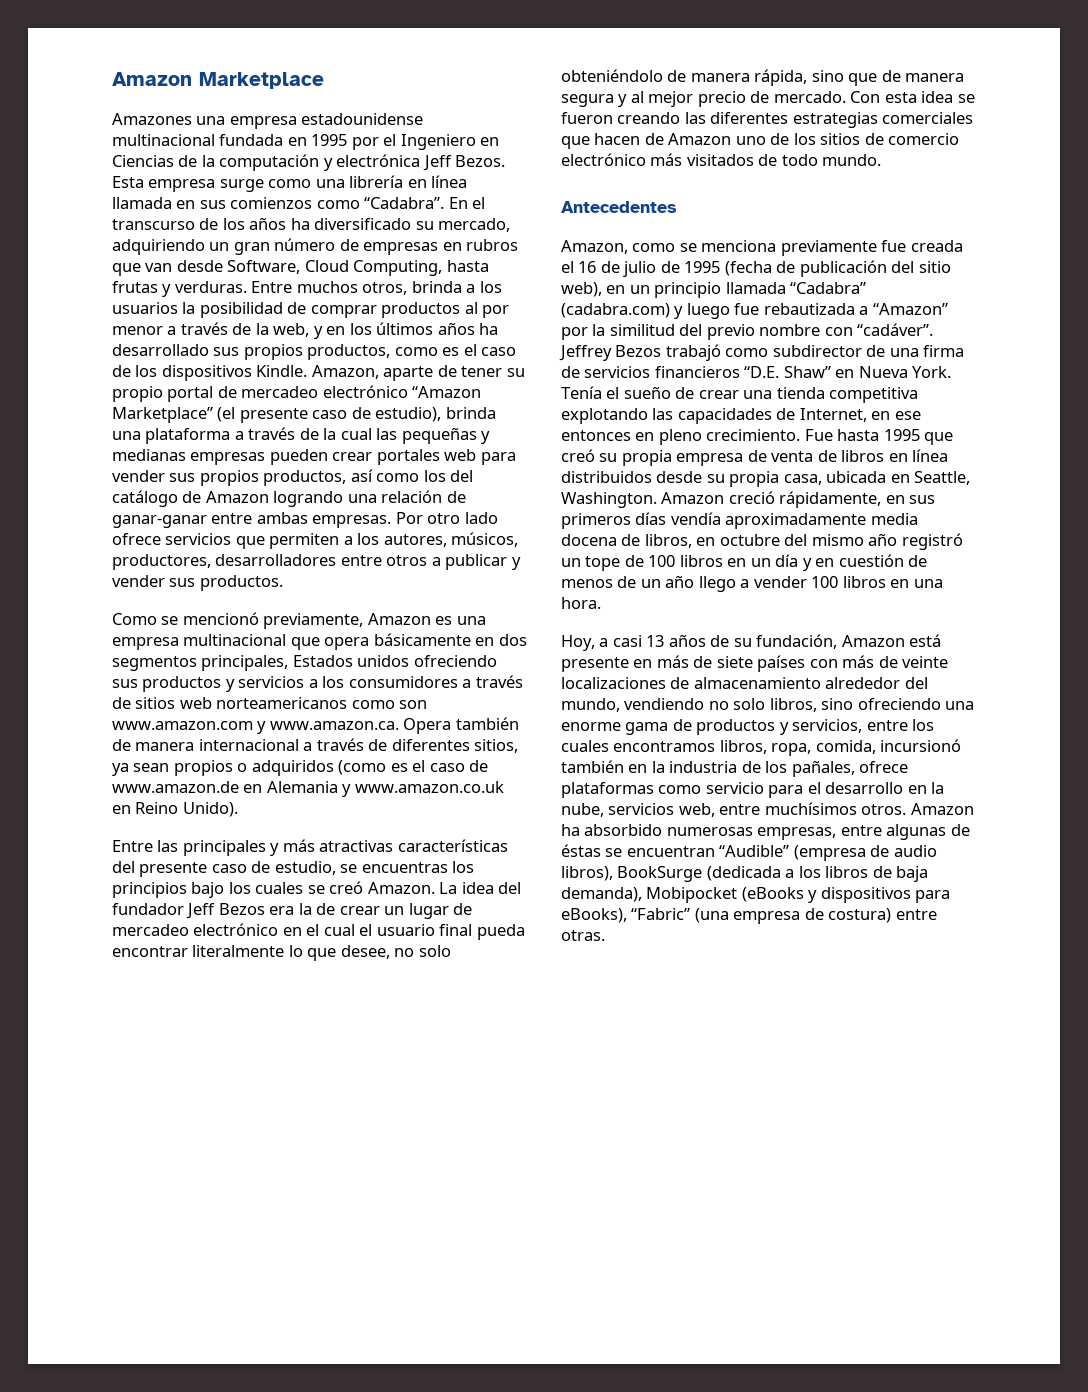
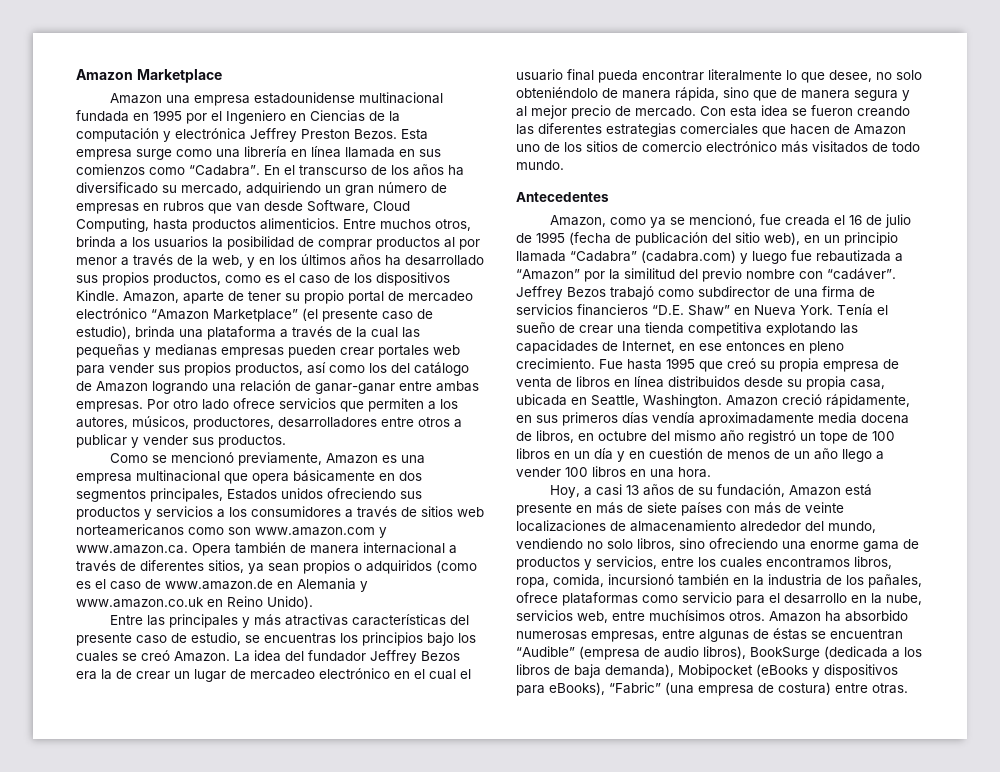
- Amazones una empresa estadounidense multinacional fundada en 1995 por el Ingeniero en Ciencias de la computación y electrónica Jeff Bezos.
+ Amazon una empresa estadounidense multinacional fundada en 1995 por el Ingeniero en Ciencias de la computación y electrónica Jeffrey Preston Bezos.
- En el transcurso de los años ha diversificado su mercado, adquiriendo un gran número de empresas en rubros que van desde Software, Cloud Computing, hasta frutas y verduras.
+ En el transcurso de los años ha diversificado su mercado, adquiriendo un gran número de empresas en rubros que van desde Software, Cloud Computing, hasta productos alimenticios.
- La idea del fundador Jeff Bezos era la de crear un lugar de mercadeo electrónico en el cual el usuario final pueda encontrar literalmente lo que desee, no solo obteniéndolo de manera rápida, sino que de manera segura y al mejor precio de mercado.
+ La idea del fundador Jeffrey Bezos era la de crear un lugar de mercadeo electrónico en el cual el usuario final pueda encontrar literalmente lo que desee, no solo obteniéndolo de manera rápida, sino que de manera segura y al mejor precio de mercado.
- Amazon, como se menciona previamente fue creada el 16 de julio de 1995 (fecha de publicación del sitio web), en un principio llamada “Cadabra” (cadabra.com) y luego fue rebautizada a “Amazon” por la similitud del previo nombre con “cadáver”.
+ Amazon, como ya se mencionó, fue creada el 16 de julio de 1995 (fecha de publicación del sitio web), en un principio llamada “Cadabra” (cadabra.com) y luego fue rebautizada a “Amazon” por la similitud del previo nombre con “cadáver”.

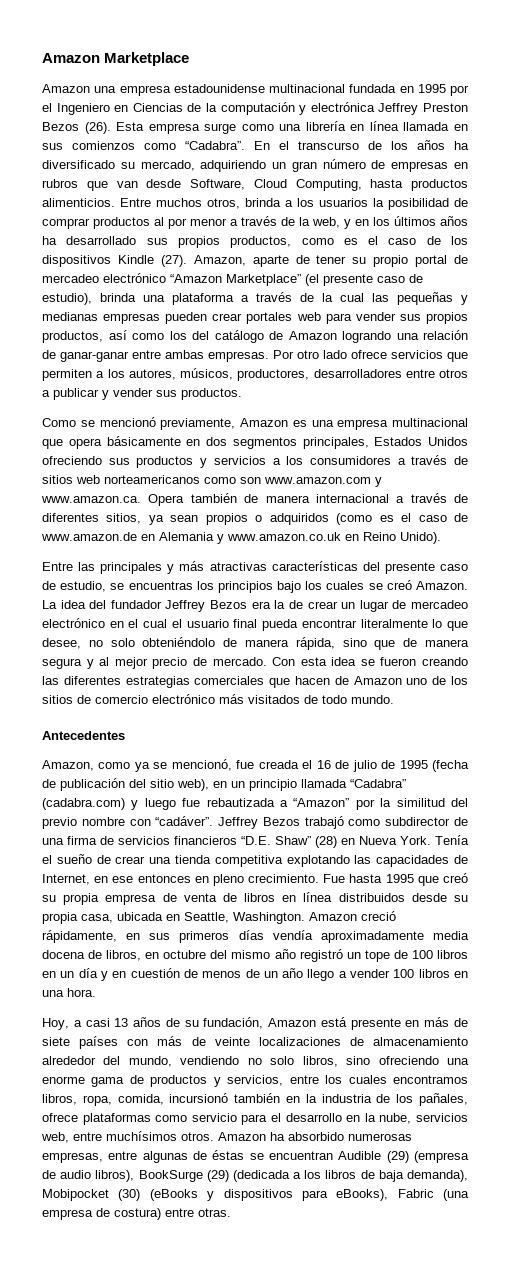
- Amazon una empresa estadounidense multinacional fundada en 1995 por el Ingeniero en Ciencias de la computación y electrónica Jeffrey Preston Bezos.
+ Amazon una empresa estadounidense multinacional fundada en 1995 por el Ingeniero en Ciencias de la computación y electrónica Jeffrey Preston Bezos (26).
- Entre muchos otros, brinda a los usuarios la posibilidad de comprar productos al por menor a través de la web, y en los últimos años ha desarrollado sus propios productos, como es el caso de los dispositivos Kindle.
+ Entre muchos otros, brinda a los usuarios la posibilidad de comprar productos al por menor a través de la web, y en los últimos años ha desarrollado sus propios productos, como es el caso de los dispositivos Kindle (27).
- Como se mencionó previamente, Amazon es una empresa multinacional que opera básicamente en dos segmentos principales, Estados unidos ofreciendo sus productos y servicios a los consumidores a través de sitios web norteamericanos como son www.amazon.com y www.amazon.ca. Opera también de manera internacional a través de diferentes sitios, ya sean propios o adquiridos (como es el caso de www.amazon.de en Alemania y www.amazon.co.uk en Reino Unido).
+ Como se mencionó previamente, Amazon es una empresa multinacional que opera básicamente en dos segmentos principales, Estados Unidos ofreciendo sus productos y servicios a los consumidores a través de sitios web norteamericanos como son www.amazon.com y www.amazon.ca. Opera también de manera internacional a través de diferentes sitios, ya sean propios o adquiridos (como es el caso de www.amazon.de en Alemania y www.amazon.co.uk en Reino Unido).
- Jeffrey Bezos trabajó como subdirector de una firma de servicios financieros “D.E. Shaw” en Nueva York.
+ Jeffrey Bezos trabajó como subdirector de una firma de servicios financieros “D.E. Shaw” (28) en Nueva York.
- Amazon ha absorbido numerosas empresas, entre algunas de éstas se encuentran “Audible” (empresa de audio libros), BookSurge (dedicada a los libros de baja demanda), Mobipocket (eBooks y dispositivos para eBooks), “Fabric” (una empresa de costura) entre otras.
+ Amazon ha absorbido numerosas empresas, entre algunas de éstas se encuentran Audible (29) (empresa de audio libros), BookSurge (29) (dedicada a los libros de baja demanda), Mobipocket (30) (eBooks y dispositivos para eBooks), Fabric (una empresa de costura) entre otras.

